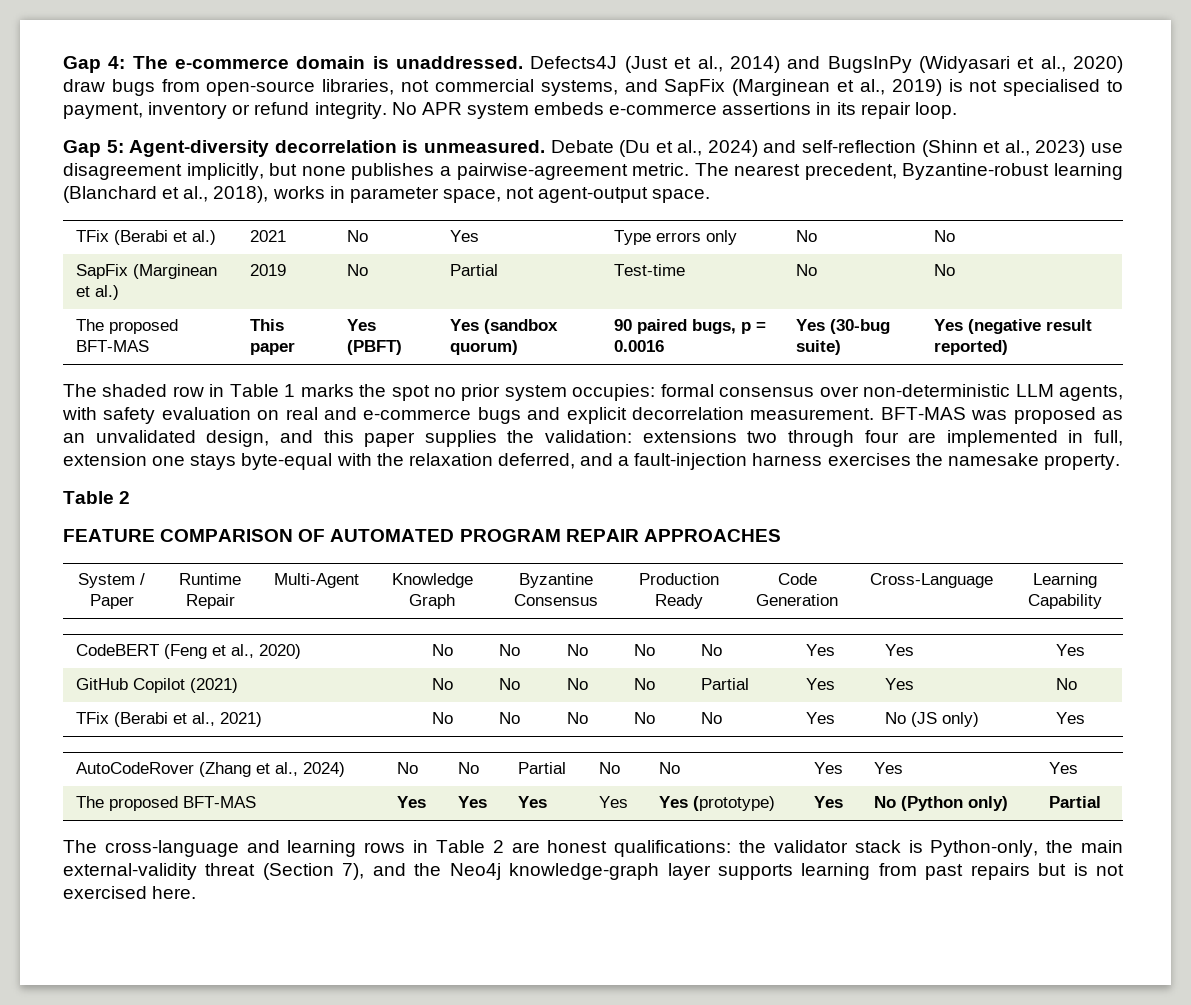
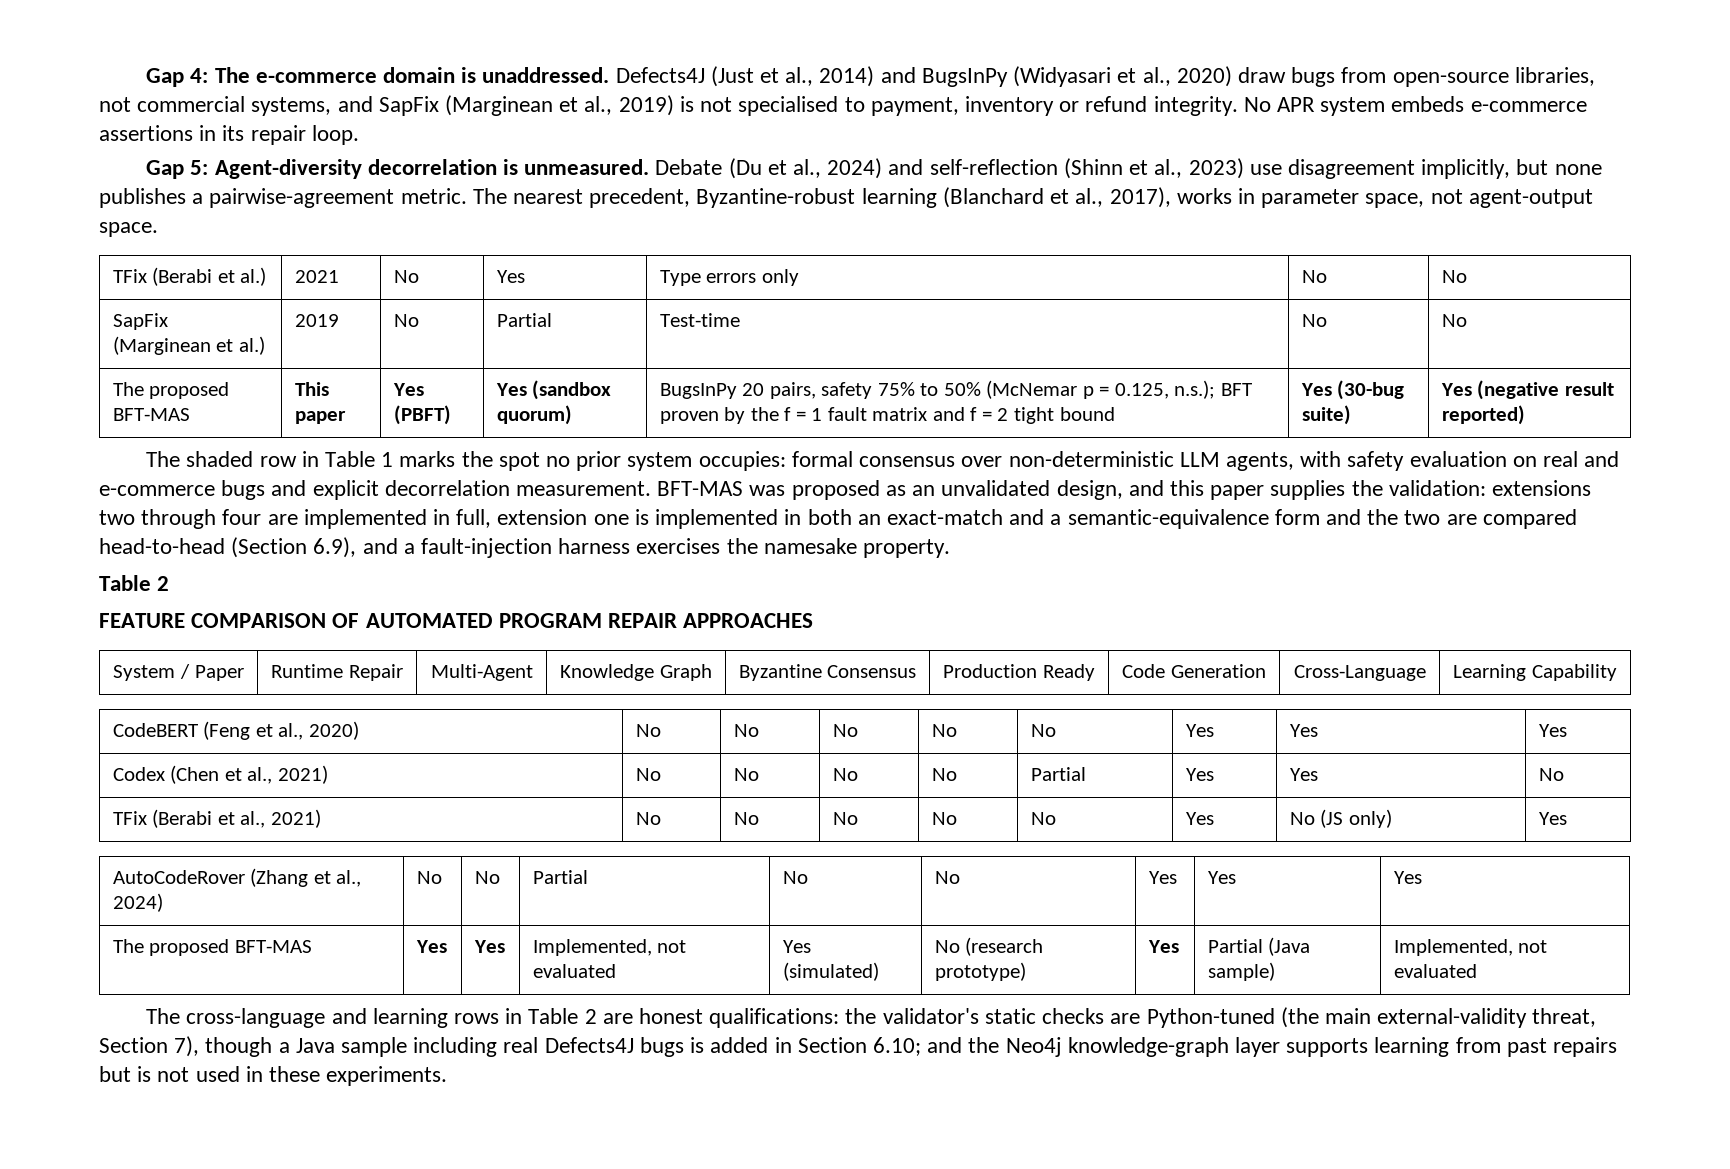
- The nearest precedent, Byzantine-robust learning (Blanchard et al., 2018), works in parameter space, not agent-output space.
+ The nearest precedent, Byzantine-robust learning (Blanchard et al., 2017), works in parameter space, not agent-output space.
- 90 paired bugs, p = 0.0016
+ BugsInPy 20 pairs, safety 75% to 50% (McNemar p = 0.125, n.s.); BFT proven by the f = 1 fault matrix and f = 2 tight bound
- BFT-MAS was proposed as an unvalidated design, and this paper supplies the validation: extensions two through four are implemented in full, extension one stays byte-equal with the relaxation deferred, and a fault-injection harness exercises the namesake property.
+ BFT-MAS was proposed as an unvalidated design, and this paper supplies the validation: extensions two through four are implemented in full, extension one is implemented in both an exact-match and a semantic-equivalence form and the two are compared head-to-head (Section 6.9), and a fault-injection harness exercises the namesake property.
- GitHub Copilot (2021) | No | No | No | No | Partial | Yes | Yes | No
+ Codex (Chen et al., 2021) | No | No | No | No | Partial | Yes | Yes | No
- The proposed BFT-MAS | Yes | Yes | Yes | Yes | Yes (prototype) | Yes | No (Python only) | Partial
+ The proposed BFT-MAS | Yes | Yes | Implemented, not evaluated | Yes (simulated) | No (research prototype) | Yes | Partial (Java sample) | Implemented, not evaluated
- The cross-language and learning rows in Table 2 are honest qualifications: the validator stack is Python-only, the main external-validity threat (Section 7), and the Neo4j knowledge-graph layer supports learning from past repairs but is not exercised here.
+ The cross-language and learning rows in Table 2 are honest qualifications: the validator's static checks are Python-tuned (the main external-validity threat, Section 7), though a Java sample including real Defects4J bugs is added in Section 6.10; and the Neo4j knowledge-graph layer supports learning from past repairs but is not used in these experiments.

